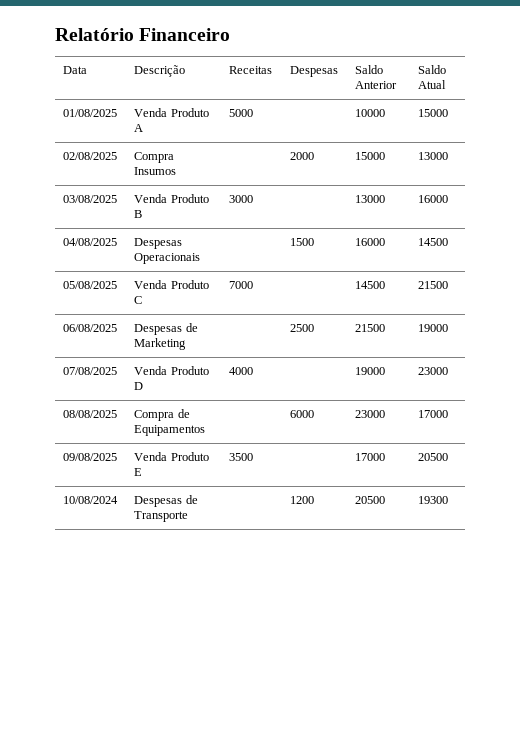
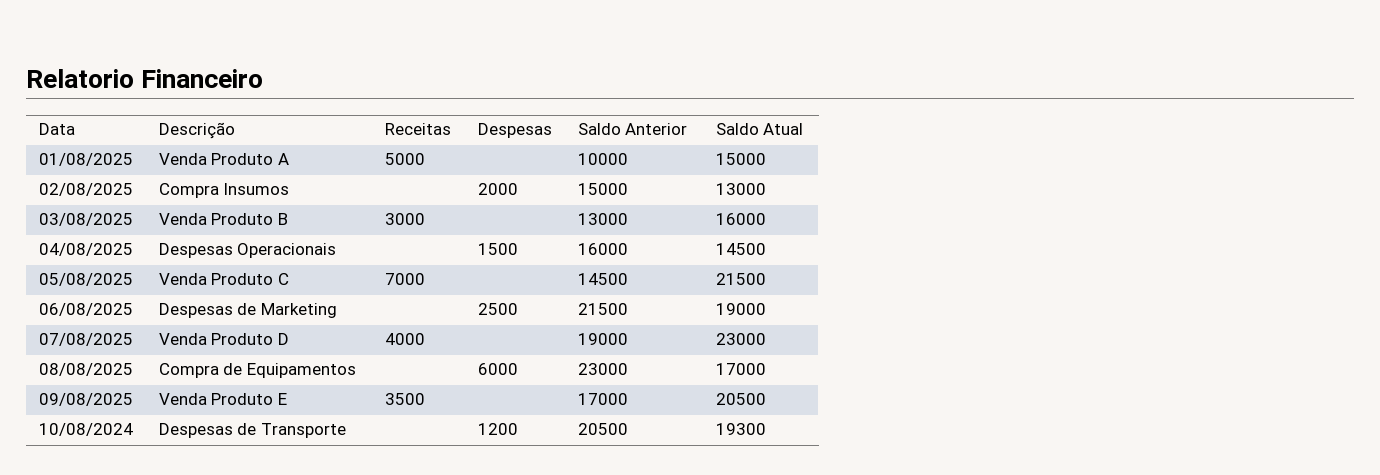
- Relatório Financeiro
+ Relatorio Financeiro

